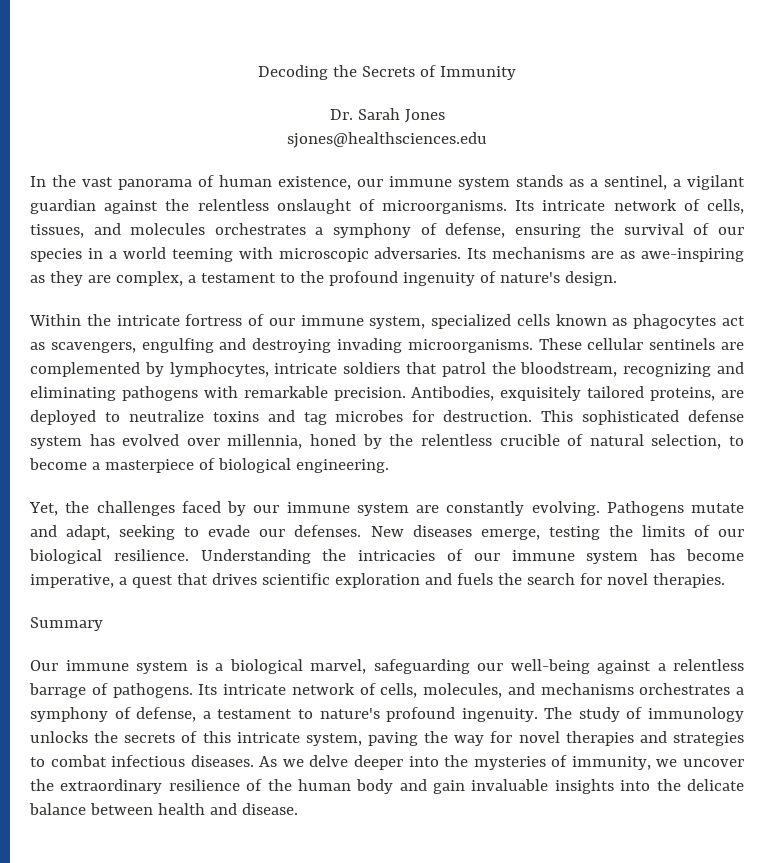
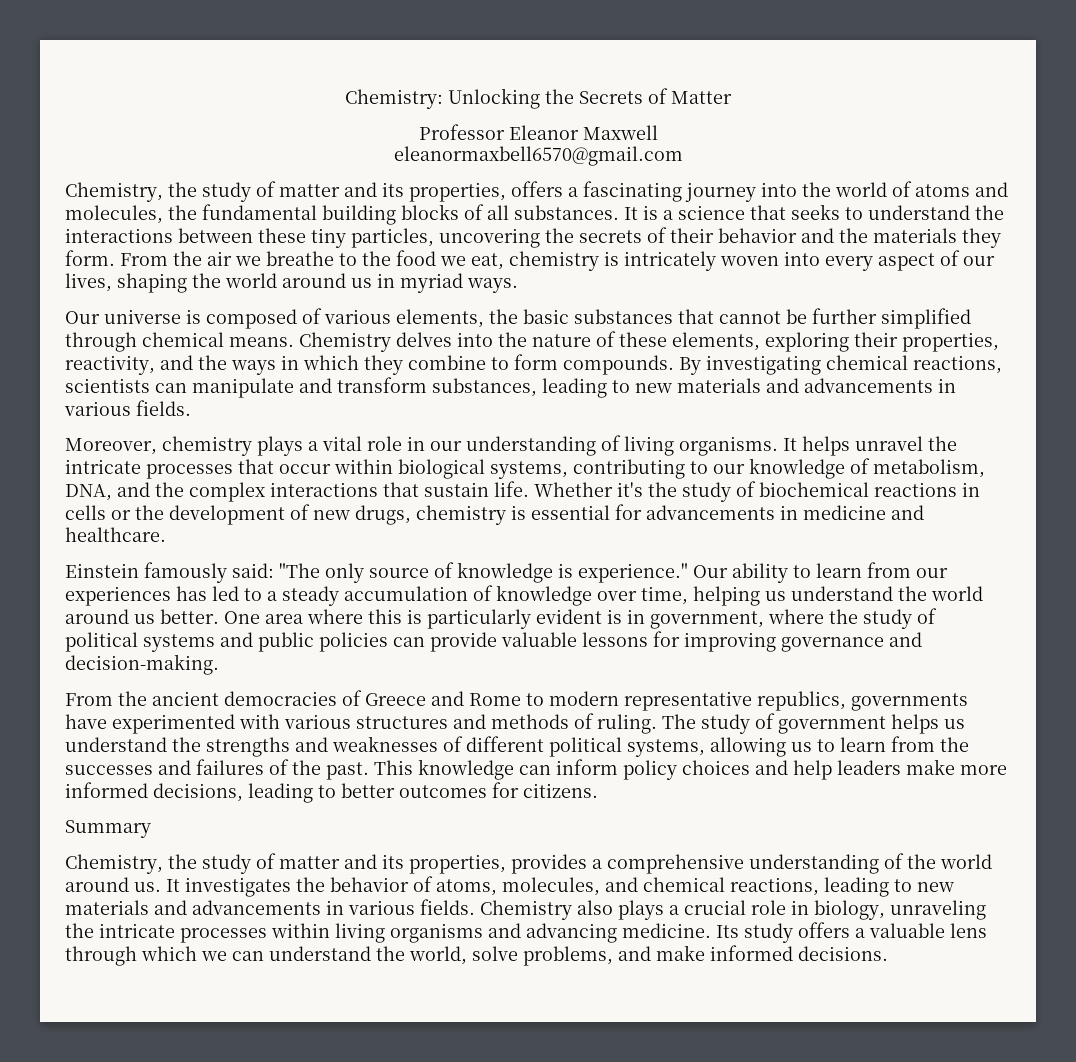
- Decoding the Secrets of Immunity
- Dr. Sarah Jones
- sjones@healthsciences.edu
- In the vast panorama of human existence, our immune system stands as a sentinel, a vigilant guardian against the relentless onslaught of microorganisms. Its intricate network of cells, tissues, and molecules orchestrates a symphony of defense, ensuring the survival of our species in a world teeming with microscopic adversaries. Its mechanisms are as awe-inspiring as they are complex, a testament to the profound ingenuity of nature's design.
- Within the intricate fortress of our immune system, specialized cells known as phagocytes act as scavengers, engulfing and destroying invading microorganisms. These cellular sentinels are complemented by lymphocytes, intricate soldiers that patrol the bloodstream, recognizing and eliminating pathogens with remarkable precision. Antibodies, exquisitely tailored proteins, are deployed to neutralize toxins and tag microbes for destruction. This sophisticated defense system has evolved over millennia, honed by the relentless crucible of natural selection, to become a masterpiece of biological engineering.
- Yet, the challenges faced by our immune system are constantly evolving. Pathogens mutate and adapt, seeking to evade our defenses. New diseases emerge, testing the limits of our biological resilience. Understanding the intricacies of our immune system has become imperative, a quest that drives scientific exploration and fuels the search for novel therapies.
+ Chemistry: Unlocking the Secrets of Matter
+ Professor Eleanor Maxwell
+ eleanormaxbell6570@gmail.com
+ Chemistry, the study of matter and its properties, offers a fascinating journey into the world of atoms and molecules, the fundamental building blocks of all substances. It is a science that seeks to understand the interactions between these tiny particles, uncovering the secrets of their behavior and the materials they form. From the air we breathe to the food we eat, chemistry is intricately woven into every aspect of our lives, shaping the world around us in myriad ways.
+ Our universe is composed of various elements, the basic substances that cannot be further simplified through chemical means. Chemistry delves into the nature of these elements, exploring their properties, reactivity, and the ways in which they combine to form compounds. By investigating chemical reactions, scientists can manipulate and transform substances, leading to new materials and advancements in various fields.
+ Moreover, chemistry plays a vital role in our understanding of living organisms. It helps unravel the intricate processes that occur within biological systems, contributing to our knowledge of metabolism, DNA, and the complex interactions that sustain life. Whether it's the study of biochemical reactions in cells or the development of new drugs, chemistry is essential for advancements in medicine and healthcare.
+ Einstein famously said: "The only source of knowledge is experience." Our ability to learn from our experiences has led to a steady accumulation of knowledge over time, helping us understand the world around us better. One area where this is particularly evident is in government, where the study of political systems and public policies can provide valuable lessons for improving governance and decision-making.
+ From the ancient democracies of Greece and Rome to modern representative republics, governments have experimented with various structures and methods of ruling. The study of government helps us understand the strengths and weaknesses of different political systems, allowing us to learn from the successes and failures of the past. This knowledge can inform policy choices and help leaders make more informed decisions, leading to better outcomes for citizens.
  Summary
- Our immune system is a biological marvel, safeguarding our well-being against a relentless barrage of pathogens. Its intricate network of cells, molecules, and mechanisms orchestrates a symphony of defense, a testament to nature's profound ingenuity. The study of immunology unlocks the secrets of this intricate system, paving the way for novel therapies and strategies to combat infectious diseases. As we delve deeper into the mysteries of immunity, we uncover the extraordinary resilience of the human body and gain invaluable insights into the delicate balance between health and disease.
+ Chemistry, the study of matter and its properties, provides a comprehensive understanding of the world around us. It investigates the behavior of atoms, molecules, and chemical reactions, leading to new materials and advancements in various fields. Chemistry also plays a crucial role in biology, unraveling the intricate processes within living organisms and advancing medicine. Its study offers a valuable lens through which we can understand the world, solve problems, and make informed decisions.

